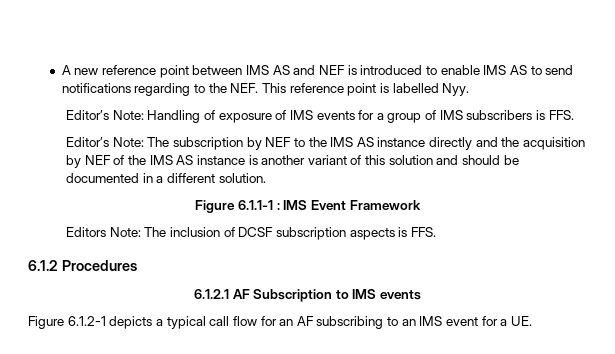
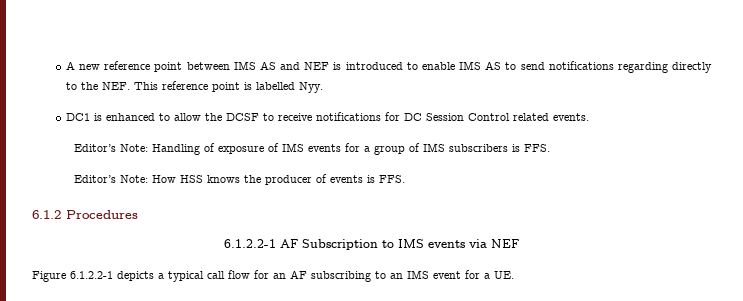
- A new reference point between IMS AS and NEF is introduced to enable IMS AS to send notifications regarding to the NEF. This reference point is labelled Nyy.
+ A new reference point between IMS AS and NEF is introduced to enable IMS AS to send notifications regarding directly to the NEF. This reference point is labelled Nyy.
+ DC1 is enhanced to allow the DCSF to receive notifications for DC Session Control related events.
- Editor’s Note: The subscription by NEF to the IMS AS instance directly and the acquisition by NEF of the IMS AS instance is another variant of this solution and should be documented in a different solution.
- Figure 6.1.1-1 : IMS Event Framework
- Editors Note: The inclusion of DCSF subscription aspects is FFS.
+ Editor’s Note: How HSS knows the producer of events is FFS.
- 6.1.2.1 AF Subscription to IMS events
- Figure 6.1.2-1 depicts a typical call flow for an AF subscribing to an IMS event for a UE.
+ 6.1.2.2-1 AF Subscription to IMS events via NEF
+ Figure 6.1.2.2-1 depicts a typical call flow for an AF subscribing to an IMS event for a UE.

